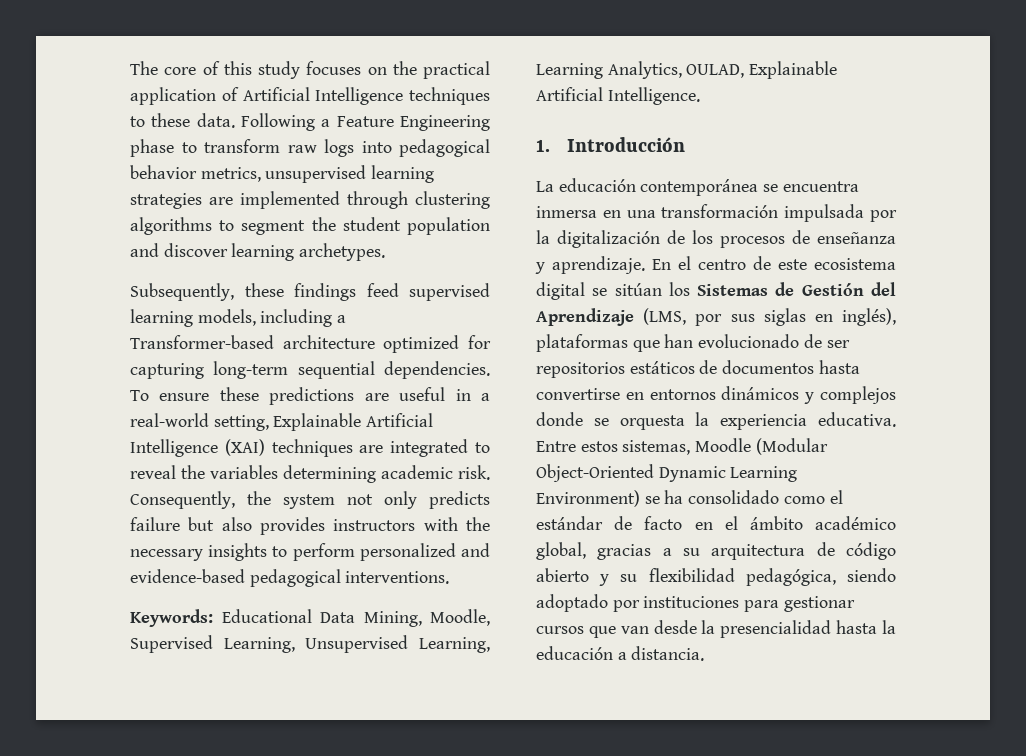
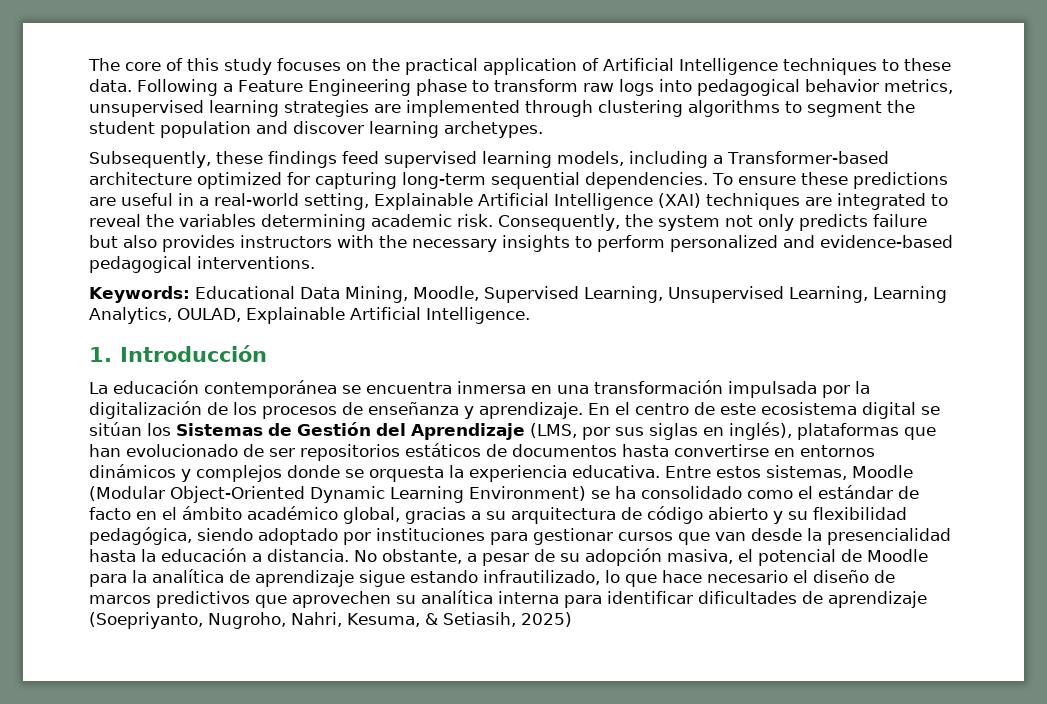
+ No obstante, a pesar de su adopción masiva, el potencial de Moodle para la analítica de aprendizaje sigue estando infrautilizado, lo que hace necesario el diseño de marcos predictivos que aprovechen su analítica interna para identificar dificultades de aprendizaje (Soepriyanto, Nugroho, Nahri, Kesuma, & Setiasih, 2025)

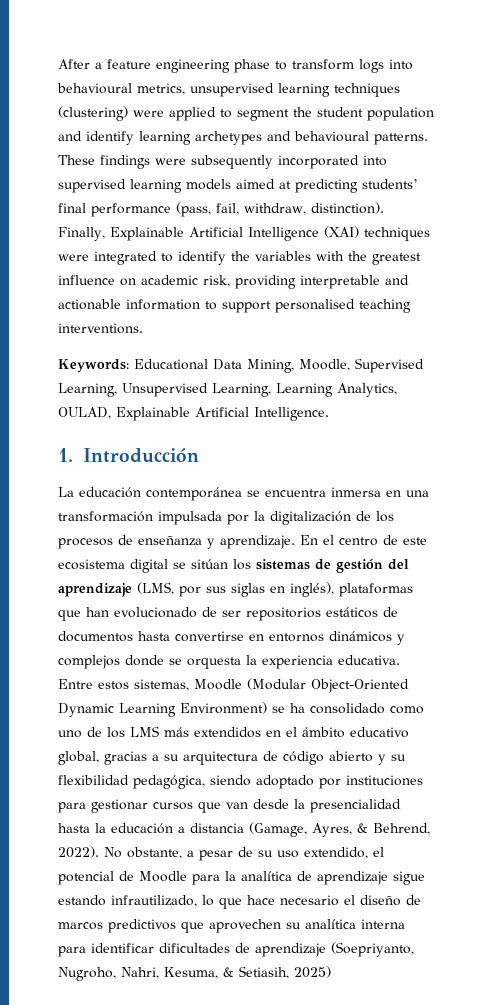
- The core of this study focuses on the practical application of Artificial Intelligence techniques to these data. Following a Feature Engineering phase to transform raw logs into pedagogical behavior metrics, unsupervised learning strategies are implemented through clustering algorithms to segment the student population and discover learning archetypes.
- Subsequently, these findings feed supervised learning models, including a Transformer-based architecture optimized for capturing long-term sequential dependencies. To ensure these predictions are useful in a real-world setting, Explainable Artificial Intelligence (XAI) techniques are integrated to reveal the variables determining academic risk. Consequently, the system not only predicts failure but also provides instructors with the necessary insights to perform personalized and evidence-based pedagogical interventions.
+ After a feature engineering phase to transform logs into behavioural metrics, unsupervised learning techniques (clustering) were applied to segment the student population and identify learning archetypes and behavioural patterns. These findings were subsequently incorporated into supervised learning models aimed at predicting students’ final performance (pass, fail, withdraw, distinction). Finally, Explainable Artificial Intelligence (XAI) techniques were integrated to identify the variables with the greatest influence on academic risk, providing interpretable and actionable information to support personalised teaching interventions.
- En el centro de este ecosistema digital se sitúan los Sistemas de Gestión del Aprendizaje (LMS, por sus siglas en inglés), plataformas que han evolucionado de ser repositorios estáticos de documentos hasta convertirse en entornos dinámicos y complejos donde se orquesta la experiencia educativa.
+ En el centro de este ecosistema digital se sitúan los sistemas de gestión del aprendizaje (LMS, por sus siglas en inglés), plataformas que han evolucionado de ser repositorios estáticos de documentos hasta convertirse en entornos dinámicos y complejos donde se orquesta la experiencia educativa.
- Entre estos sistemas, Moodle (Modular Object-Oriented Dynamic Learning Environment) se ha consolidado como el estándar de facto en el ámbito académico global, gracias a su arquitectura de código abierto y su flexibilidad pedagógica, siendo adoptado por instituciones para gestionar cursos que van desde la presencialidad hasta la educación a distancia.
+ Entre estos sistemas, Moodle (Modular Object-Oriented Dynamic Learning Environment) se ha consolidado como uno de los LMS más extendidos en el ámbito educativo global, gracias a su arquitectura de código abierto y su flexibilidad pedagógica, siendo adoptado por instituciones para gestionar cursos que van desde la presencialidad hasta la educación a distancia (Gamage, Ayres, & Behrend, 2022).
- No obstante, a pesar de su adopción masiva, el potencial de Moodle para la analítica de aprendizaje sigue estando infrautilizado, lo que hace necesario el diseño de marcos predictivos que aprovechen su analítica interna para identificar dificultades de aprendizaje (Soepriyanto, Nugroho, Nahri, Kesuma, & Setiasih, 2025)
+ No obstante, a pesar de su uso extendido, el potencial de Moodle para la analítica de aprendizaje sigue estando infrautilizado, lo que hace necesario el diseño de marcos predictivos que aprovechen su analítica interna para identificar dificultades de aprendizaje (Soepriyanto, Nugroho, Nahri, Kesuma, & Setiasih, 2025)

